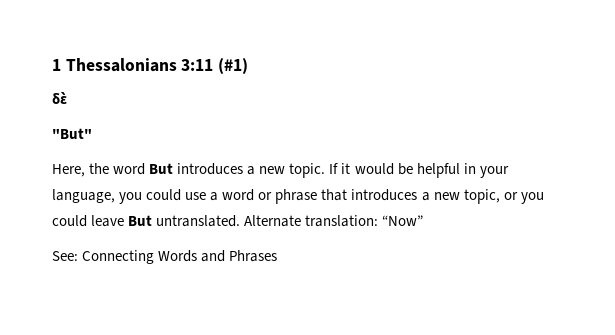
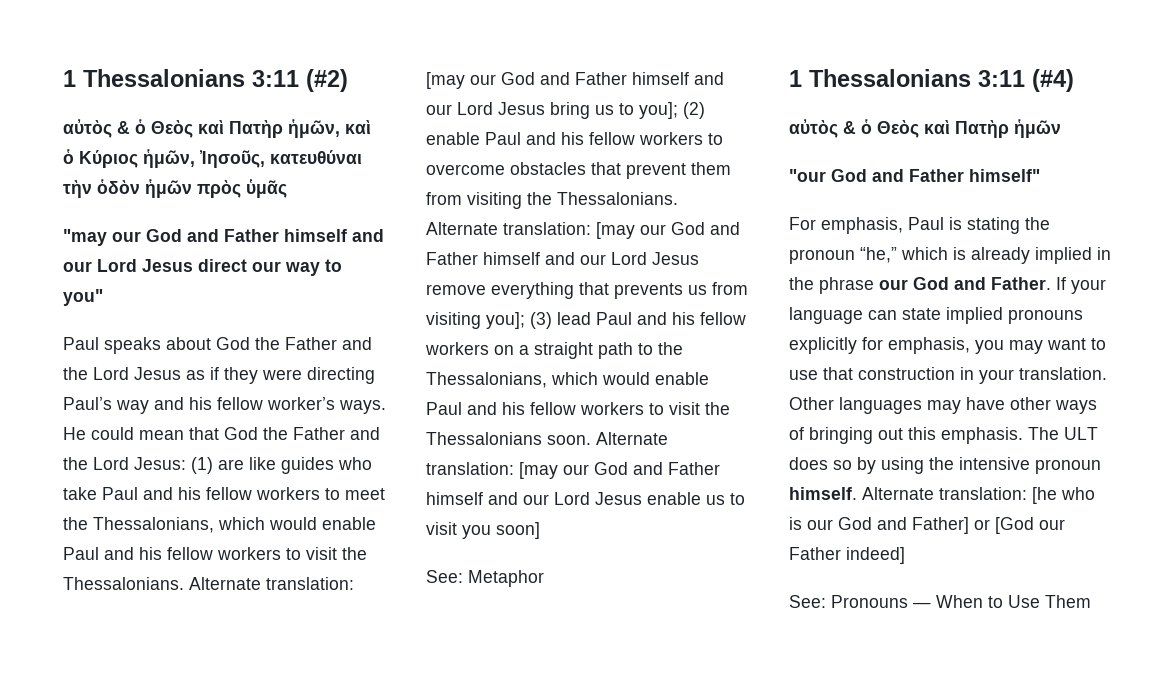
- 1 Thessalonians 3:11 (#1)
- δὲ
- "But"
- Here, the word But introduces a new topic. If it would be helpful in your language, you could use a word or phrase that introduces a new topic, or you could leave But untranslated. Alternate translation: “Now”
- See: Connecting Words and Phrases
+ 1 Thessalonians 3:11 (#2)
+ αὐτὸς & ὁ Θεὸς καὶ Πατὴρ ἡμῶν, καὶ ὁ Κύριος ἡμῶν, Ἰησοῦς, κατευθύναι τὴν ὁδὸν ἡμῶν πρὸς ὑμᾶς
+ "may our God and Father himself and our Lord Jesus direct our way to you"
+ Paul speaks about God the Father and the Lord Jesus as if they were directing Paul’s way and his fellow worker’s ways. He could mean that God the Father and the Lord Jesus: (1) are like guides who take Paul and his fellow workers to meet the Thessalonians, which would enable Paul and his fellow workers to visit the Thessalonians. Alternate translation: [may our God and Father himself and our Lord Jesus bring us to you]; (2) enable Paul and his fellow workers to overcome obstacles that prevent them from visiting the Thessalonians. Alternate translation: [may our God and Father himself and our Lord Jesus remove everything that prevents us from visiting you]; (3) lead Paul and his fellow workers on a straight path to the Thessalonians, which would enable Paul and his fellow workers to visit the Thessalonians soon. Alternate translation: [may our God and Father himself and our Lord Jesus enable us to visit you soon]
+ See: Metaphor
+ 1 Thessalonians 3:11 (#4)
+ αὐτὸς & ὁ Θεὸς καὶ Πατὴρ ἡμῶν
+ "our God and Father himself"
+ For emphasis, Paul is stating the pronoun “he,” which is already implied in the phrase our God and Father. If your language can state implied pronouns explicitly for emphasis, you may want to use that construction in your translation. Other languages may have other ways of bringing out this emphasis. The ULT does so by using the intensive pronoun himself. Alternate translation: [he who is our God and Father] or [God our Father indeed]
+ See: Pronouns — When to Use Them

